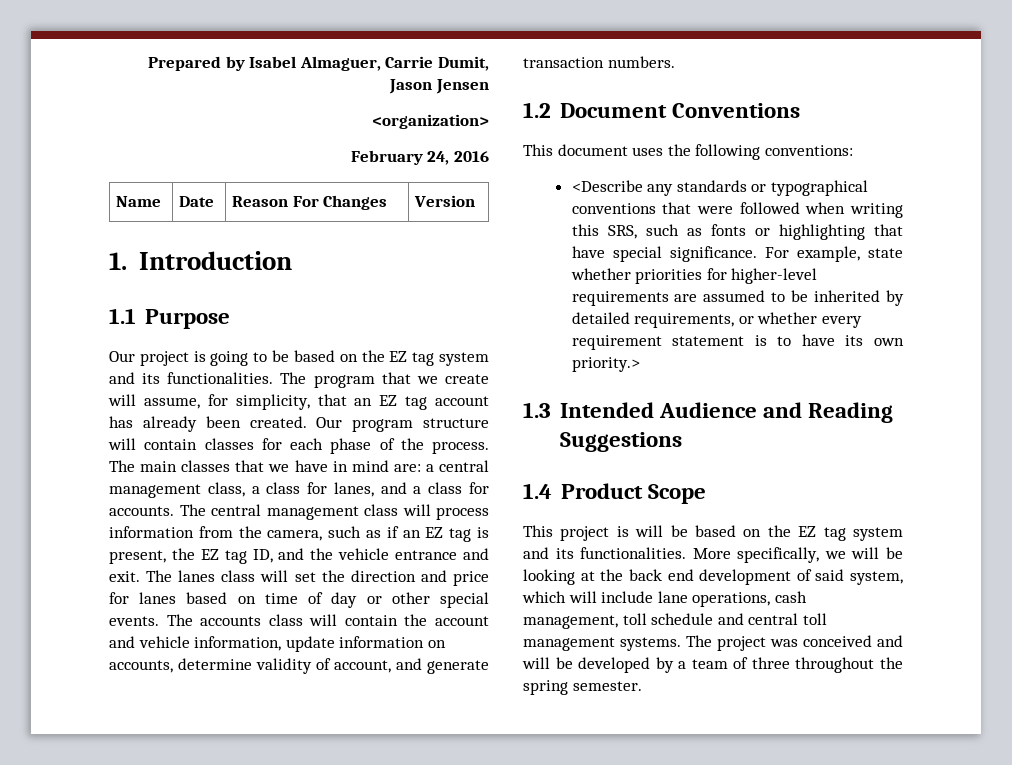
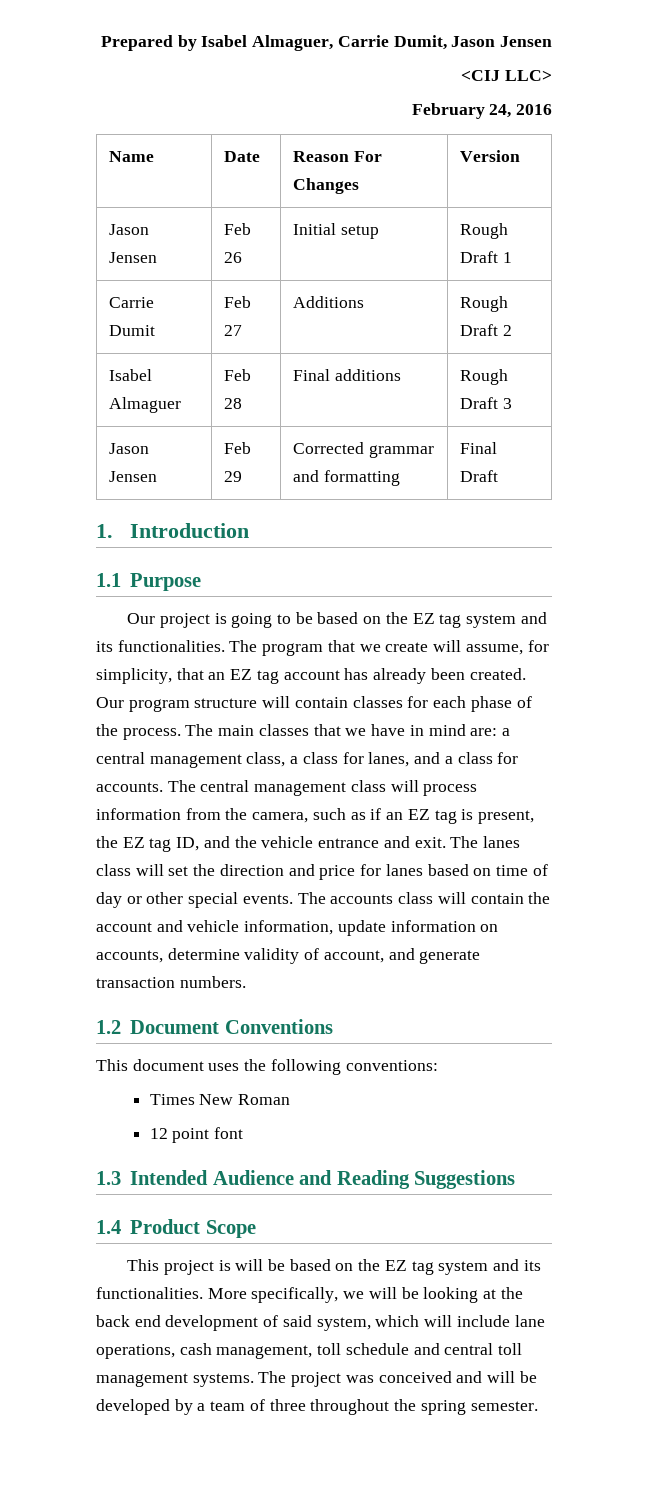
- <organization>
+ <CIJ LLC>
+ Jason Jensen | Feb 26 | Initial setup | Rough Draft 1
+ Carrie Dumit | Feb 27 | Additions | Rough Draft 2
+ Isabel Almaguer | Feb 28 | Final additions | Rough Draft 3
+ Jason Jensen | Feb 29 | Corrected grammar and formatting | Final Draft
- <Describe any standards or typographical conventions that were followed when writing this SRS, such as fonts or highlighting that have special significance. For example, state whether priorities for higher-level requirements are assumed to be inherited by detailed requirements, or whether every requirement statement is to have its own priority.>
+ Times New Roman
+ 12 point font

